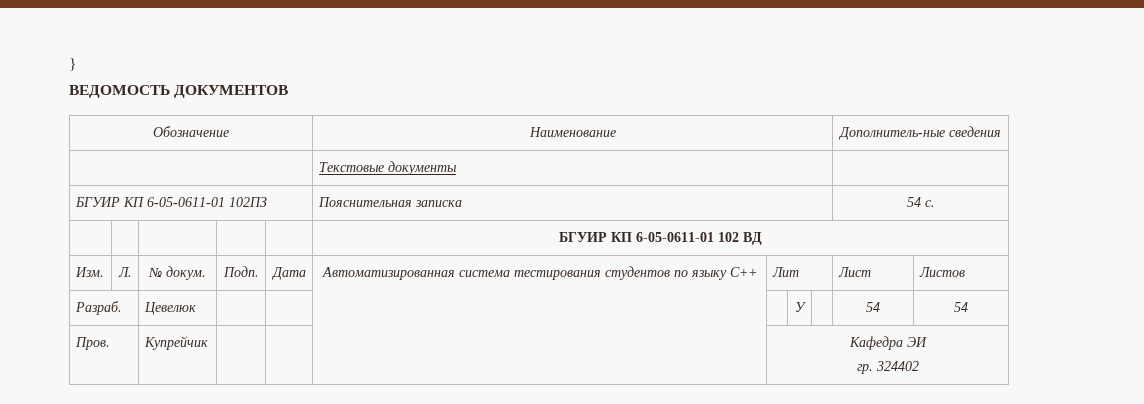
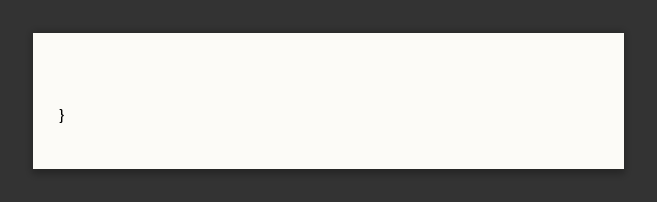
- ВЕДОМОСТЬ ДОКУМЕНТОВ
- Обозначение | Наименование | Дополнитель-ные сведения
- | Текстовые документы |
- БГУИР КП 6-05-0611-01 102ПЗ | Пояснительная записка | 54 с.
- | | | | | БГУИР КП 6-05-0611-01 102 ВД
- Изм. | Л. | № докум. | Подп. | Дата | Автоматизированная система тестирования студентов по языку C++ | Лит | Лист | Листов
- Разраб. | Цевелюк | | | | | У | | 54 | 54
- Пров. | Купрейчик | | | | Кафедра ЭИ
- гр. 324402

